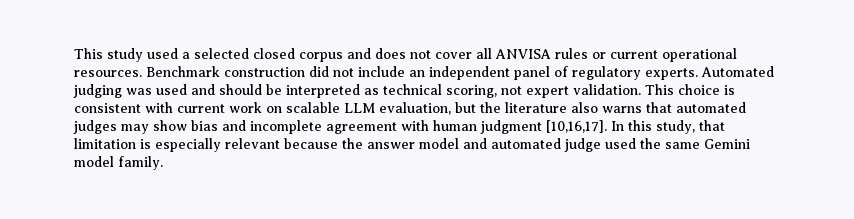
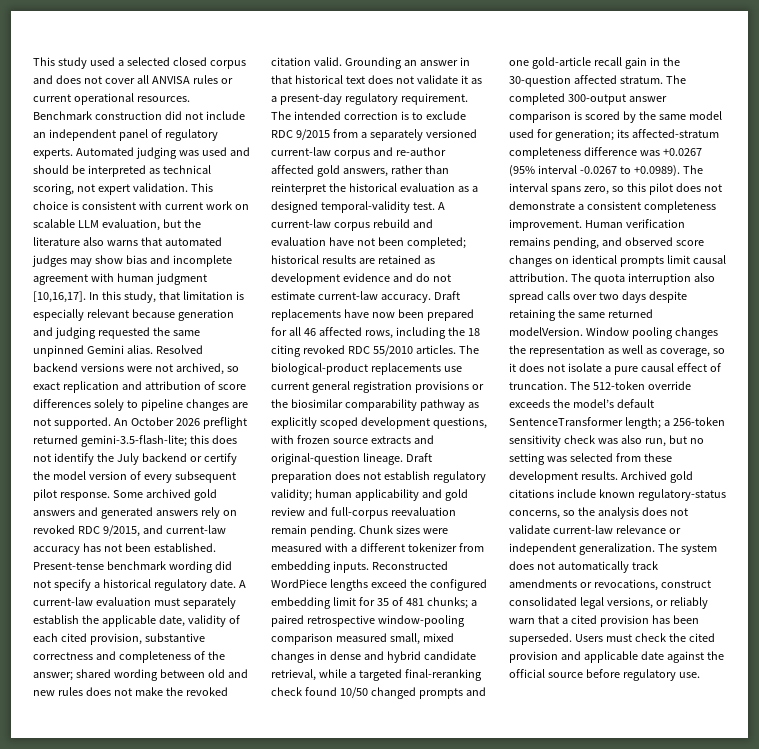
- In this study, that limitation is especially relevant because the answer model and automated judge used the same Gemini model family.
+ In this study, that limitation is especially relevant because generation and judging requested the same unpinned Gemini alias. Resolved backend versions were not archived, so exact replication and attribution of score differences solely to pipeline changes are not supported. An October 2026 preflight returned gemini-3.5-flash-lite; this does not identify the July backend or certify the model version of every subsequent pilot response. Some archived gold answers and generated answers rely on revoked RDC 9/2015, and current-law accuracy has not been established. Present-tense benchmark wording did not specify a historical regulatory date. A current-law evaluation must separately establish the applicable date, validity of each cited provision, substantive correctness and completeness of the answer; shared wording between old and new rules does not make the revoked citation valid. Grounding an answer in that historical text does not validate it as a present-day regulatory requirement. The intended correction is to exclude RDC 9/2015 from a separately versioned current-law corpus and re-author affected gold answers, rather than reinterpret the historical evaluation as a designed temporal-validity test. A current-law corpus rebuild and evaluation have not been completed; historical results are retained as development evidence and do not estimate current-law accuracy. Draft replacements have now been prepared for all 46 affected rows, including the 18 citing revoked RDC 55/2010 articles. The biological-product replacements use current general registration provisions or the biosimilar comparability pathway as explicitly scoped development questions, with frozen source extracts and original-question lineage. Draft preparation does not establish regulatory validity; human applicability and gold review and full-corpus reevaluation remain pending. Chunk sizes were measured with a different tokenizer from embedding inputs. Reconstructed WordPiece lengths exceed the configured embedding limit for 35 of 481 chunks; a paired retrospective window-pooling comparison measured small, mixed changes in dense and hybrid candidate retrieval, while a targeted final-reranking check found 10/50 changed prompts and one gold-article recall gain in the 30-question affected stratum. The completed 300-output answer comparison is scored by the same model used for generation; its affected-stratum completeness difference was +0.0267 (95% interval -0.0267 to +0.0989). The interval spans zero, so this pilot does not demonstrate a consistent completeness improvement. Human verification remains pending, and observed score changes on identical prompts limit causal attribution. The quota interruption also spread calls over two days despite retaining the same returned modelVersion. Window pooling changes the representation as well as coverage, so it does not isolate a pure causal effect of truncation. The 512-token override exceeds the model’s default SentenceTransformer length; a 256-token sensitivity check was also run, but no setting was selected from these development results. Archived gold citations include known regulatory-status concerns, so the analysis does not validate current-law relevance or independent generalization. The system does not automatically track amendments or revocations, construct consolidated legal versions, or reliably warn that a cited provision has been superseded. Users must check the cited provision and applicable date against the official source before regulatory use.

